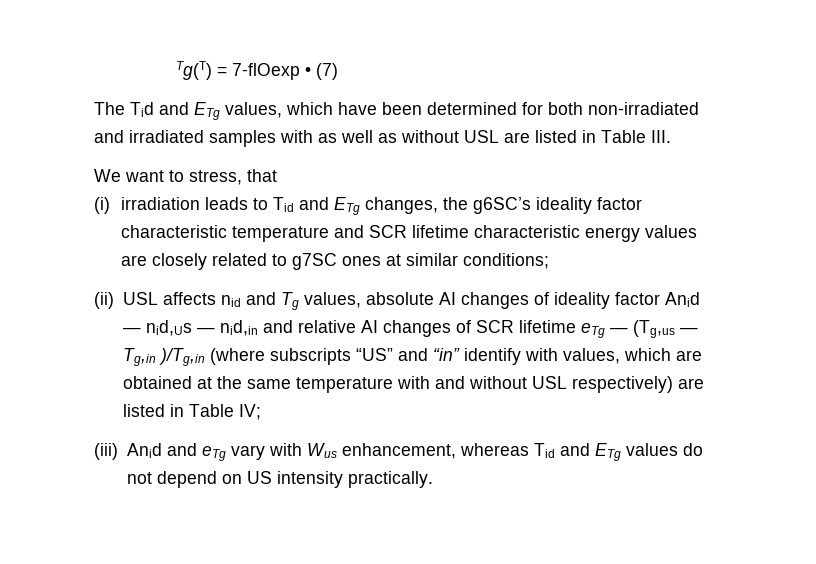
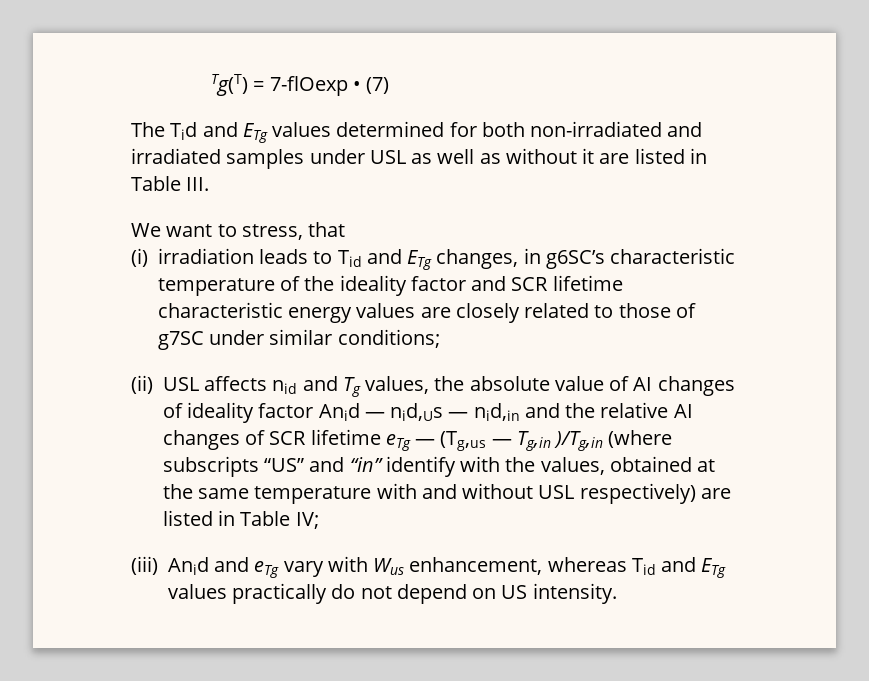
- The Tid and ETg values, which have been determined for both non-irradiated and irradiated samples with as well as without USL are listed in Table III.
+ The Tid and ETg values determined for both non-irradiated and irradiated samples under USL as well as without it are listed in Table III.
- (i) irradiation leads to Tid and ETg changes, the g6SC’s ideality factor characteristic temperature and SCR lifetime characteristic energy values are closely related to g7SC ones at similar conditions;
+ (i) irradiation leads to Tid and ETg changes, in g6SC’s characteristic temperature of the ideality factor and SCR lifetime characteristic energy values are closely related to those of g7SC under similar conditions;
- (ii) USL affects nid and Tg values, absolute AI changes of ideality factor Anid — nid,Us — nid,in and relative AI changes of SCR lifetime eTg — (Tg,us — Tg,in )/Tg,in (where subscripts “US” and “in” identify with values, which are obtained at the same temperature with and without USL respectively) are listed in Table IV;
+ (ii) USL affects nid and Tg values, the absolute value of AI changes of ideality factor Anid — nid,Us — nid,in and the relative AI changes of SCR lifetime eTg — (Tg,us — Tg,in )/Tg,in (where subscripts “US” and “in” identify with the values, obtained at the same temperature with and without USL respectively) are listed in Table IV;
- (iii) Anid and eTg vary with Wus enhancement, whereas Tid and ETg values do not depend on US intensity practically.
+ (iii) Anid and eTg vary with Wus enhancement, whereas Tid and ETg values practically do not depend on US intensity.

